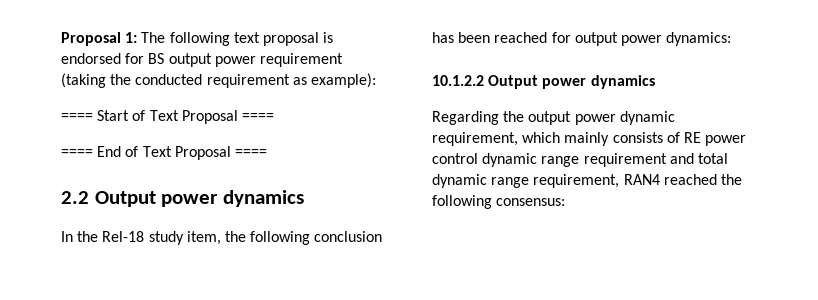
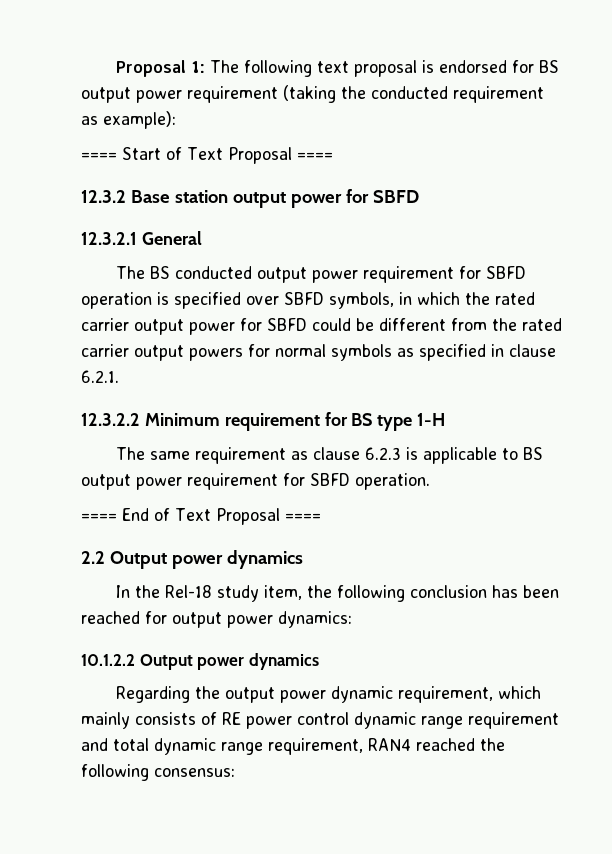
+ 12.3.2 Base station output power for SBFD
+ 12.3.2.1 General
+ The BS conducted output power requirement for SBFD operation is specified over SBFD symbols, in which the rated carrier output power for SBFD could be different from the rated carrier output powers for normal symbols as specified in clause 6.2.1.
+ 12.3.2.2 Minimum requirement for BS type 1-H
+ The same requirement as clause 6.2.3 is applicable to BS output power requirement for SBFD operation.

